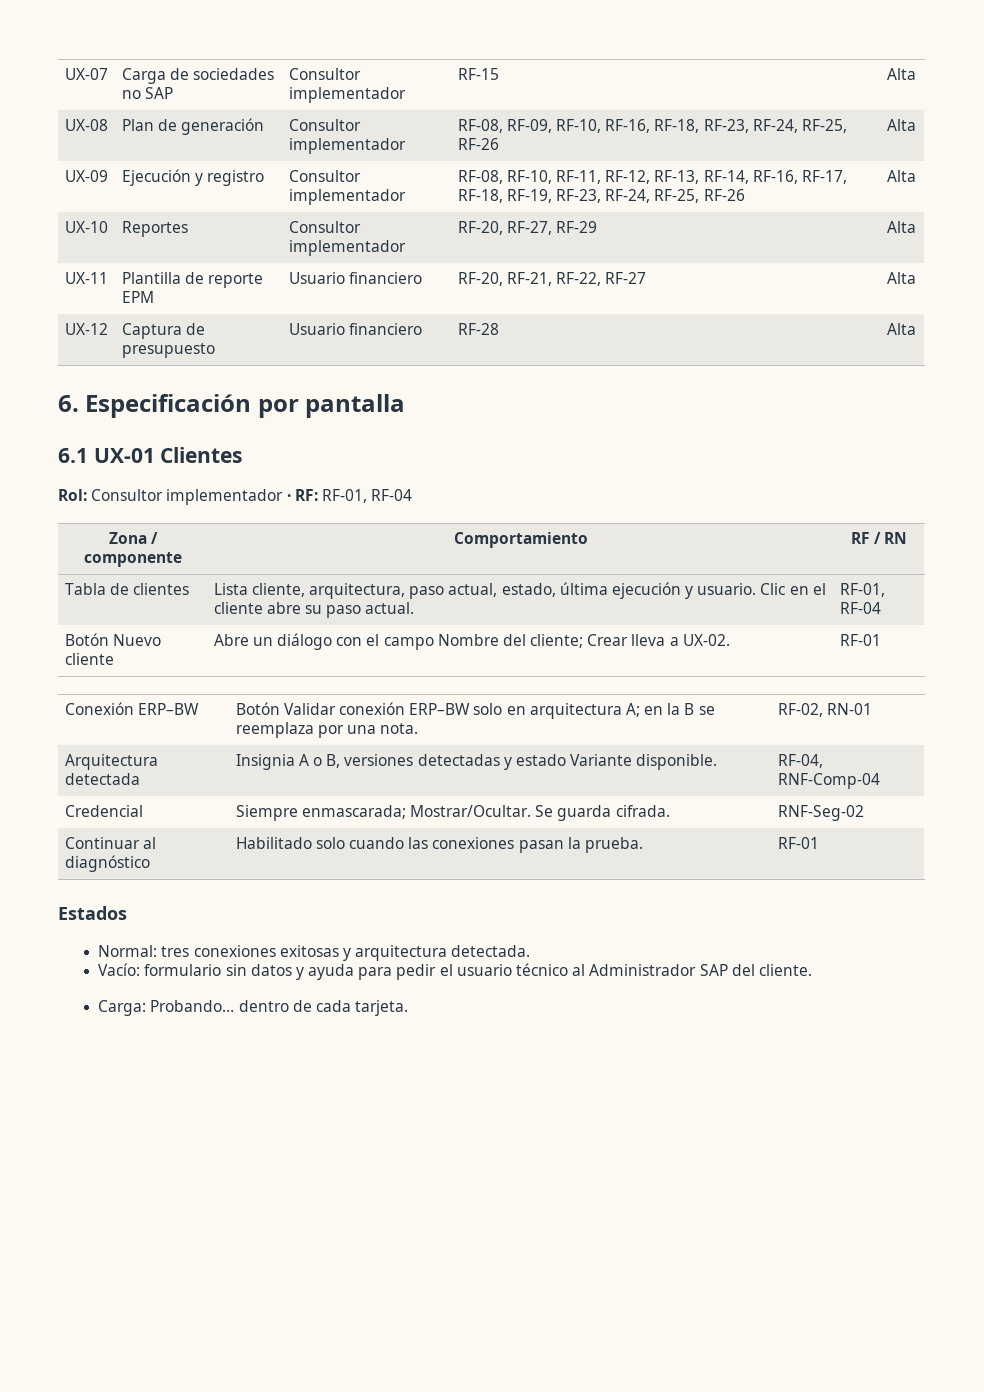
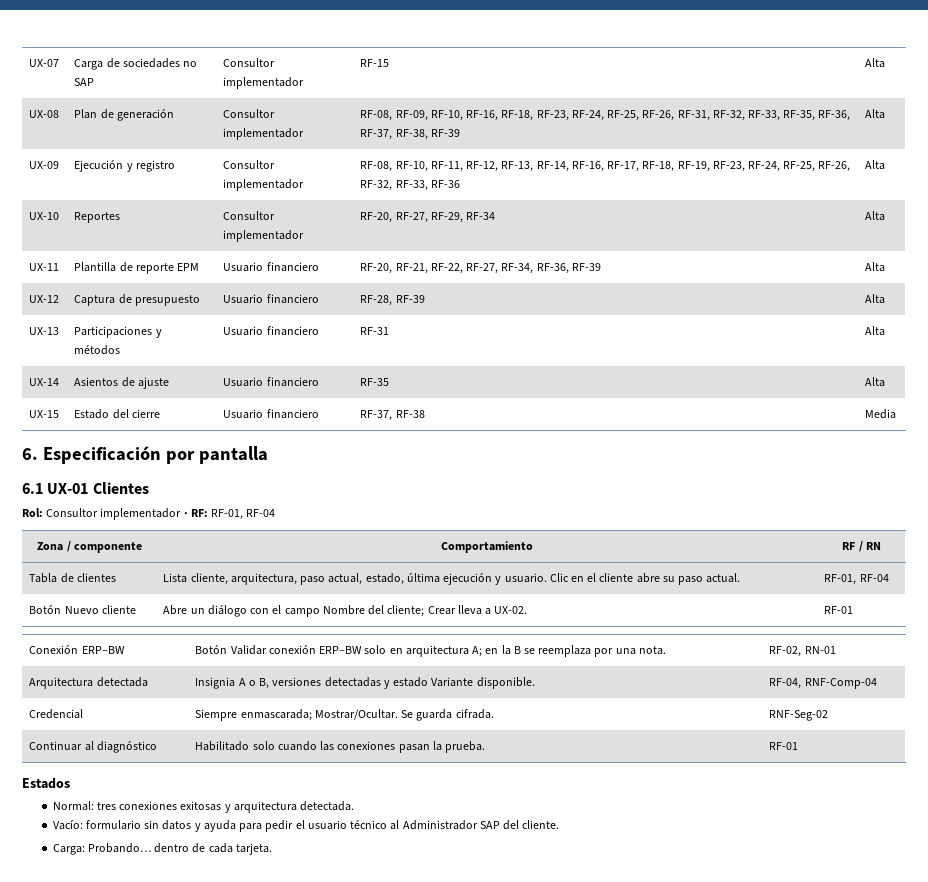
- UX-08 | Plan de generación | Consultor implementador | RF-08, RF-09, RF-10, RF-16, RF-18, RF-23, RF-24, RF-25, RF-26 | Alta
+ UX-08 | Plan de generación | Consultor implementador | RF-08, RF-09, RF-10, RF-16, RF-18, RF-23, RF-24, RF-25, RF-26, RF-31, RF-32, RF-33, RF-35, RF-36, RF-37, RF-38, RF-39 | Alta
- UX-09 | Ejecución y registro | Consultor implementador | RF-08, RF-10, RF-11, RF-12, RF-13, RF-14, RF-16, RF-17, RF-18, RF-19, RF-23, RF-24, RF-25, RF-26 | Alta
+ UX-09 | Ejecución y registro | Consultor implementador | RF-08, RF-10, RF-11, RF-12, RF-13, RF-14, RF-16, RF-17, RF-18, RF-19, RF-23, RF-24, RF-25, RF-26, RF-32, RF-33, RF-36 | Alta
- UX-10 | Reportes | Consultor implementador | RF-20, RF-27, RF-29 | Alta
+ UX-10 | Reportes | Consultor implementador | RF-20, RF-27, RF-29, RF-34 | Alta
- UX-11 | Plantilla de reporte EPM | Usuario financiero | RF-20, RF-21, RF-22, RF-27 | Alta
+ UX-11 | Plantilla de reporte EPM | Usuario financiero | RF-20, RF-21, RF-22, RF-27, RF-34, RF-36, RF-39 | Alta
- UX-12 | Captura de presupuesto | Usuario financiero | RF-28 | Alta
+ UX-12 | Captura de presupuesto | Usuario financiero | RF-28, RF-39 | Alta
+ UX-13 | Participaciones y métodos | Usuario financiero | RF-31 | Alta
+ UX-14 | Asientos de ajuste | Usuario financiero | RF-35 | Alta
+ UX-15 | Estado del cierre | Usuario financiero | RF-37, RF-38 | Media

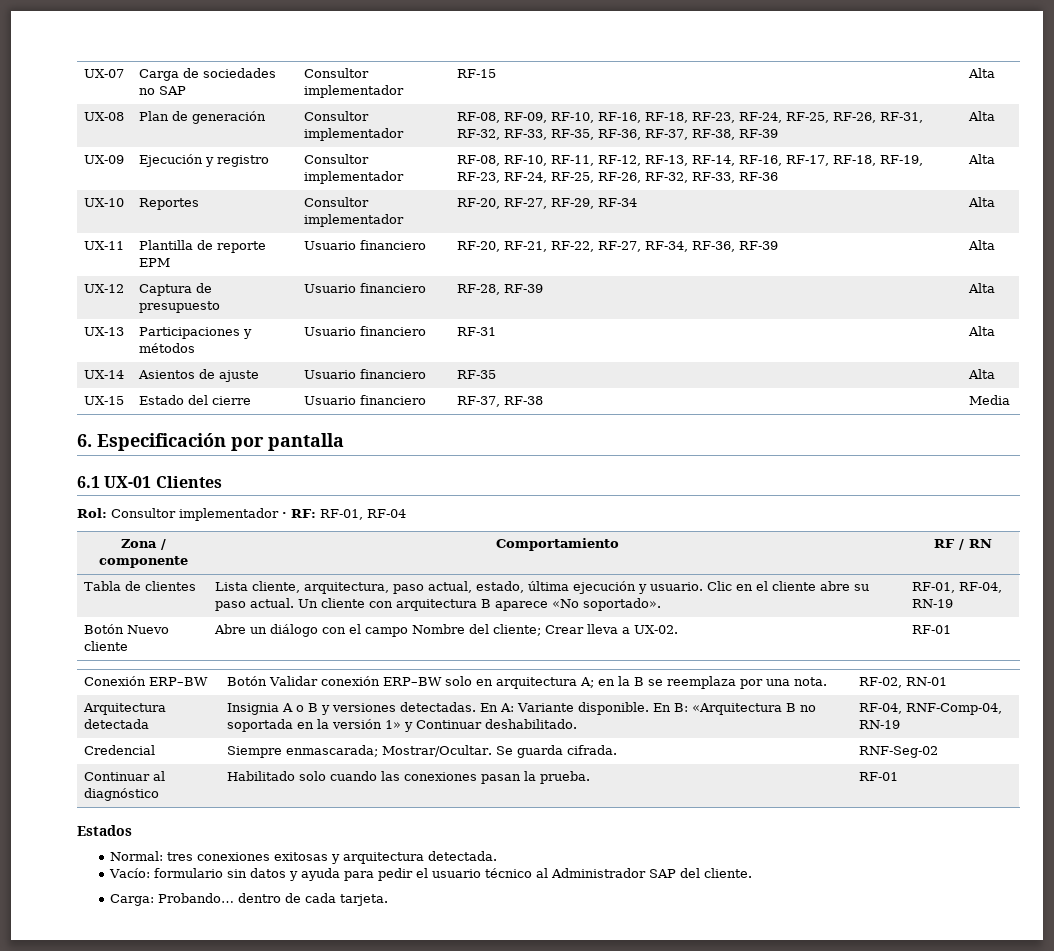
- Tabla de clientes | Lista cliente, arquitectura, paso actual, estado, última ejecución y usuario. Clic en el cliente abre su paso actual. | RF-01, RF-04
+ Tabla de clientes | Lista cliente, arquitectura, paso actual, estado, última ejecución y usuario. Clic en el cliente abre su paso actual. Un cliente con arquitectura B aparece «No soportado». | RF-01, RF-04, RN-19
- Arquitectura detectada | Insignia A o B, versiones detectadas y estado Variante disponible. | RF-04, RNF-Comp-04
+ Arquitectura detectada | Insignia A o B y versiones detectadas. En A: Variante disponible. En B: «Arquitectura B no soportada en la versión 1» y Continuar deshabilitado. | RF-04, RNF-Comp-04, RN-19

